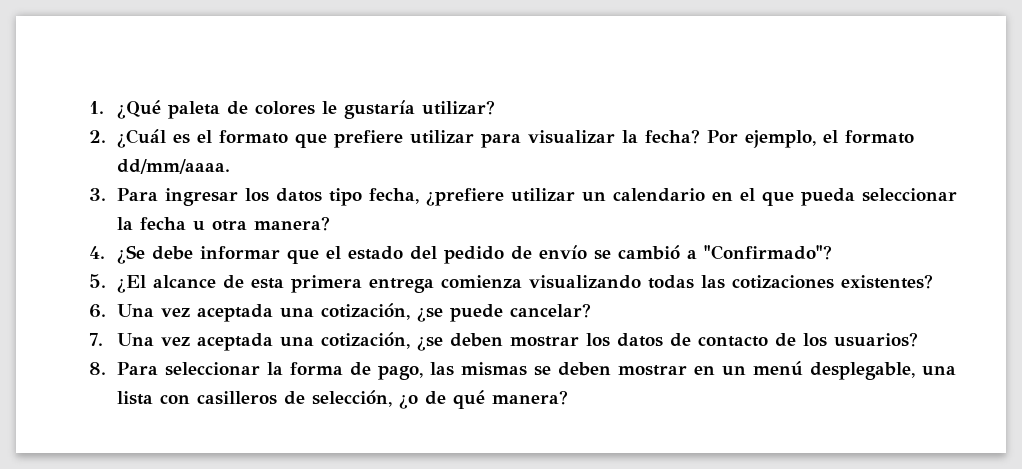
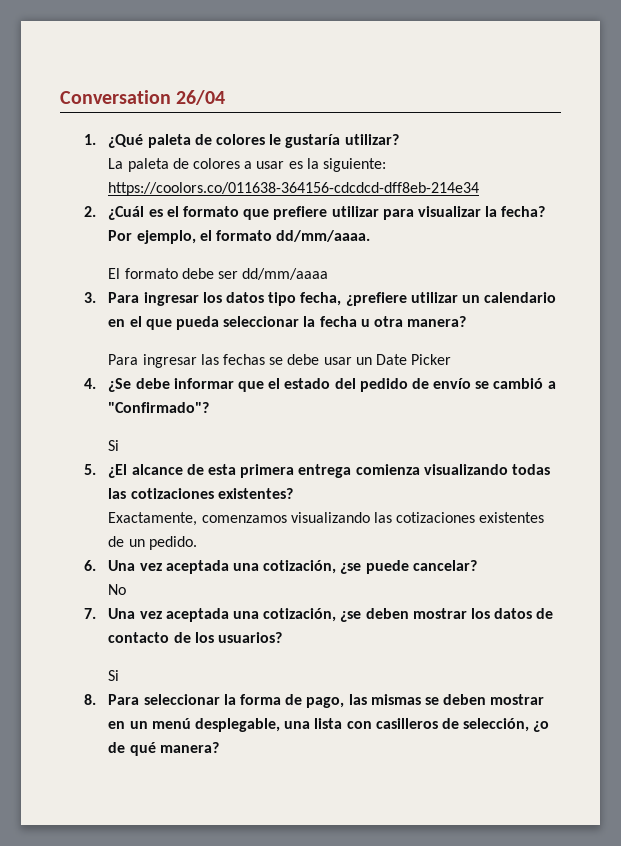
+ Conversation 26/04
+ La paleta de colores a usar es la siguiente: https://coolors.co/011638-364156-cdcdcd-dff8eb-214e34
+ El formato debe ser dd/mm/aaaa
+ Para ingresar las fechas se debe usar un Date Picker
  4. ¿Se debe informar que el estado del pedido de envío se cambió a "Confirmado"?
+ Si
+ Exactamente, comenzamos visualizando las cotizaciones existentes de un pedido.
+ No
  7. Una vez aceptada una cotización, ¿se deben mostrar los datos de contacto de los usuarios?
+ Si

